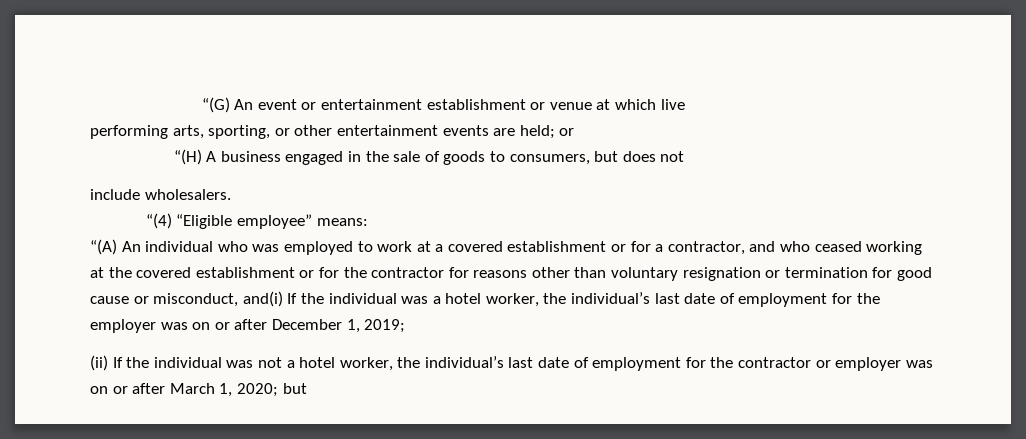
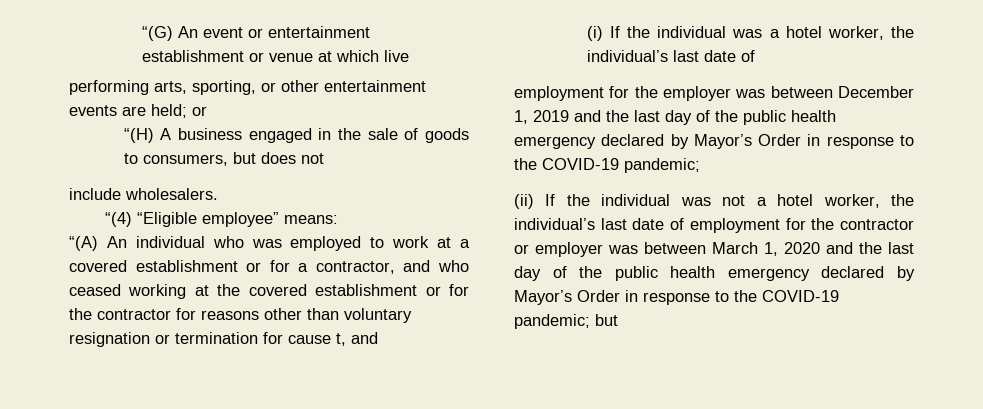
- “(A) An individual who was employed to work at a covered establishment or for a contractor, and who ceased working at the covered establishment or for the contractor for reasons other than voluntary resignation or termination for good cause or misconduct, and(i) If the individual was a hotel worker, the individual’s last date of employment for the employer was on or after December 1, 2019;
+ “(A) An individual who was employed to work at a covered establishment or for a contractor, and who ceased working at the covered establishment or for the contractor for reasons other than voluntary resignation or termination for cause t, and
+ (i) If the individual was a hotel worker, the individual’s last date of
+ employment for the employer was between December 1, 2019 and the last day of the public health emergency declared by Mayor’s Order in response to the COVID-19 pandemic;
- (ii) If the individual was not a hotel worker, the individual’s last date of employment for the contractor or employer was on or after March 1, 2020; but
+ (ii) If the individual was not a hotel worker, the individual’s last date of employment for the contractor or employer was between March 1, 2020 and the last day of the public health emergency declared by Mayor’s Order in response to the COVID-19 pandemic; but

